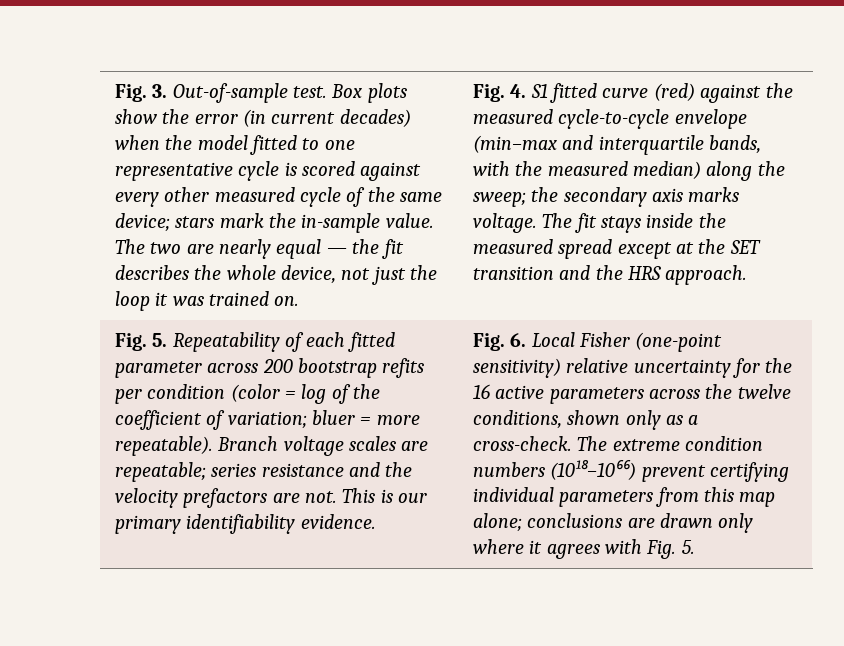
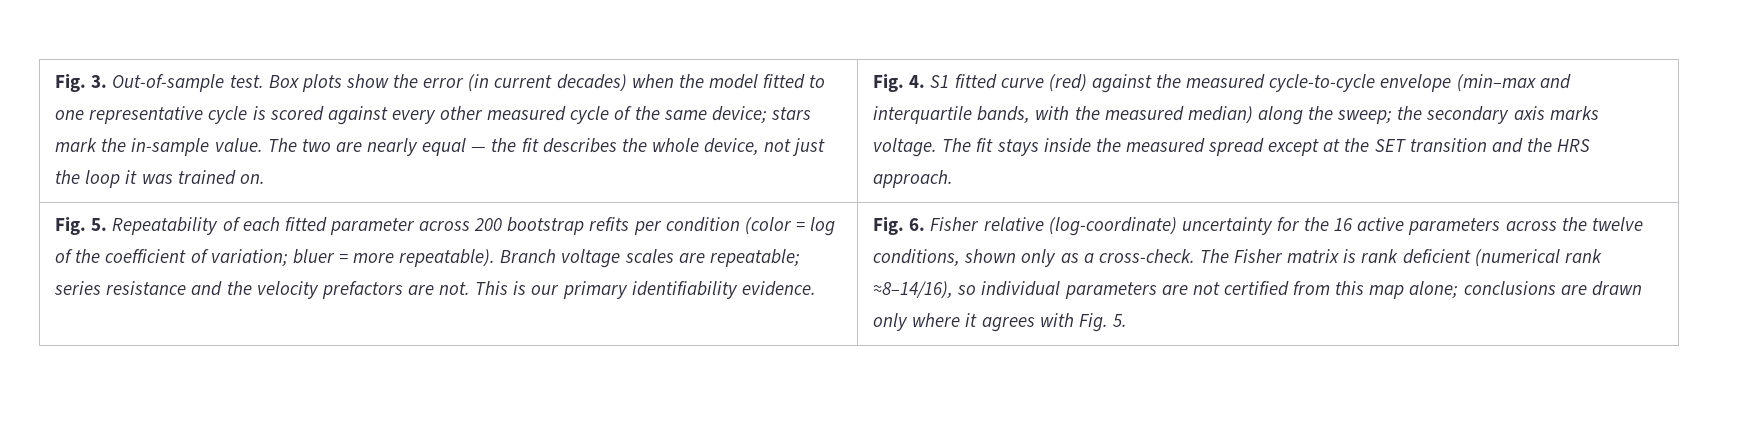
- Fig. 6. Local Fisher (one-point sensitivity) relative uncertainty for the 16 active parameters across the twelve conditions, shown only as a cross-check.
+ Fig. 6. Fisher relative (log-coordinate) uncertainty for the 16 active parameters across the twelve conditions, shown only as a cross-check.
- The extreme condition numbers (10¹⁸–10⁶⁶) prevent certifying individual parameters from this map alone; conclusions are drawn only where it agrees with Fig. 5.
+ The Fisher matrix is rank deficient (numerical rank ≈8–14/16), so individual parameters are not certified from this map alone; conclusions are drawn only where it agrees with Fig. 5.

